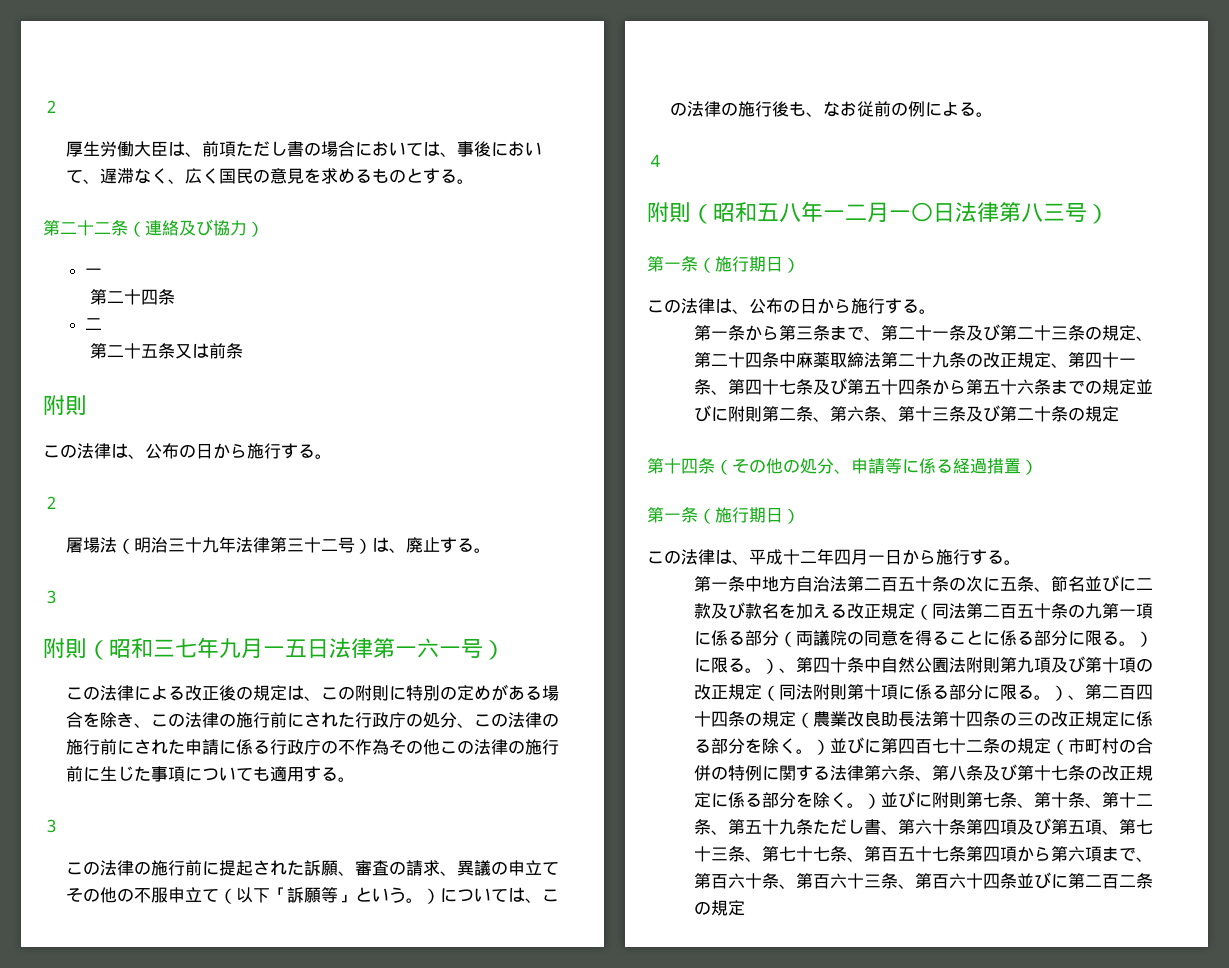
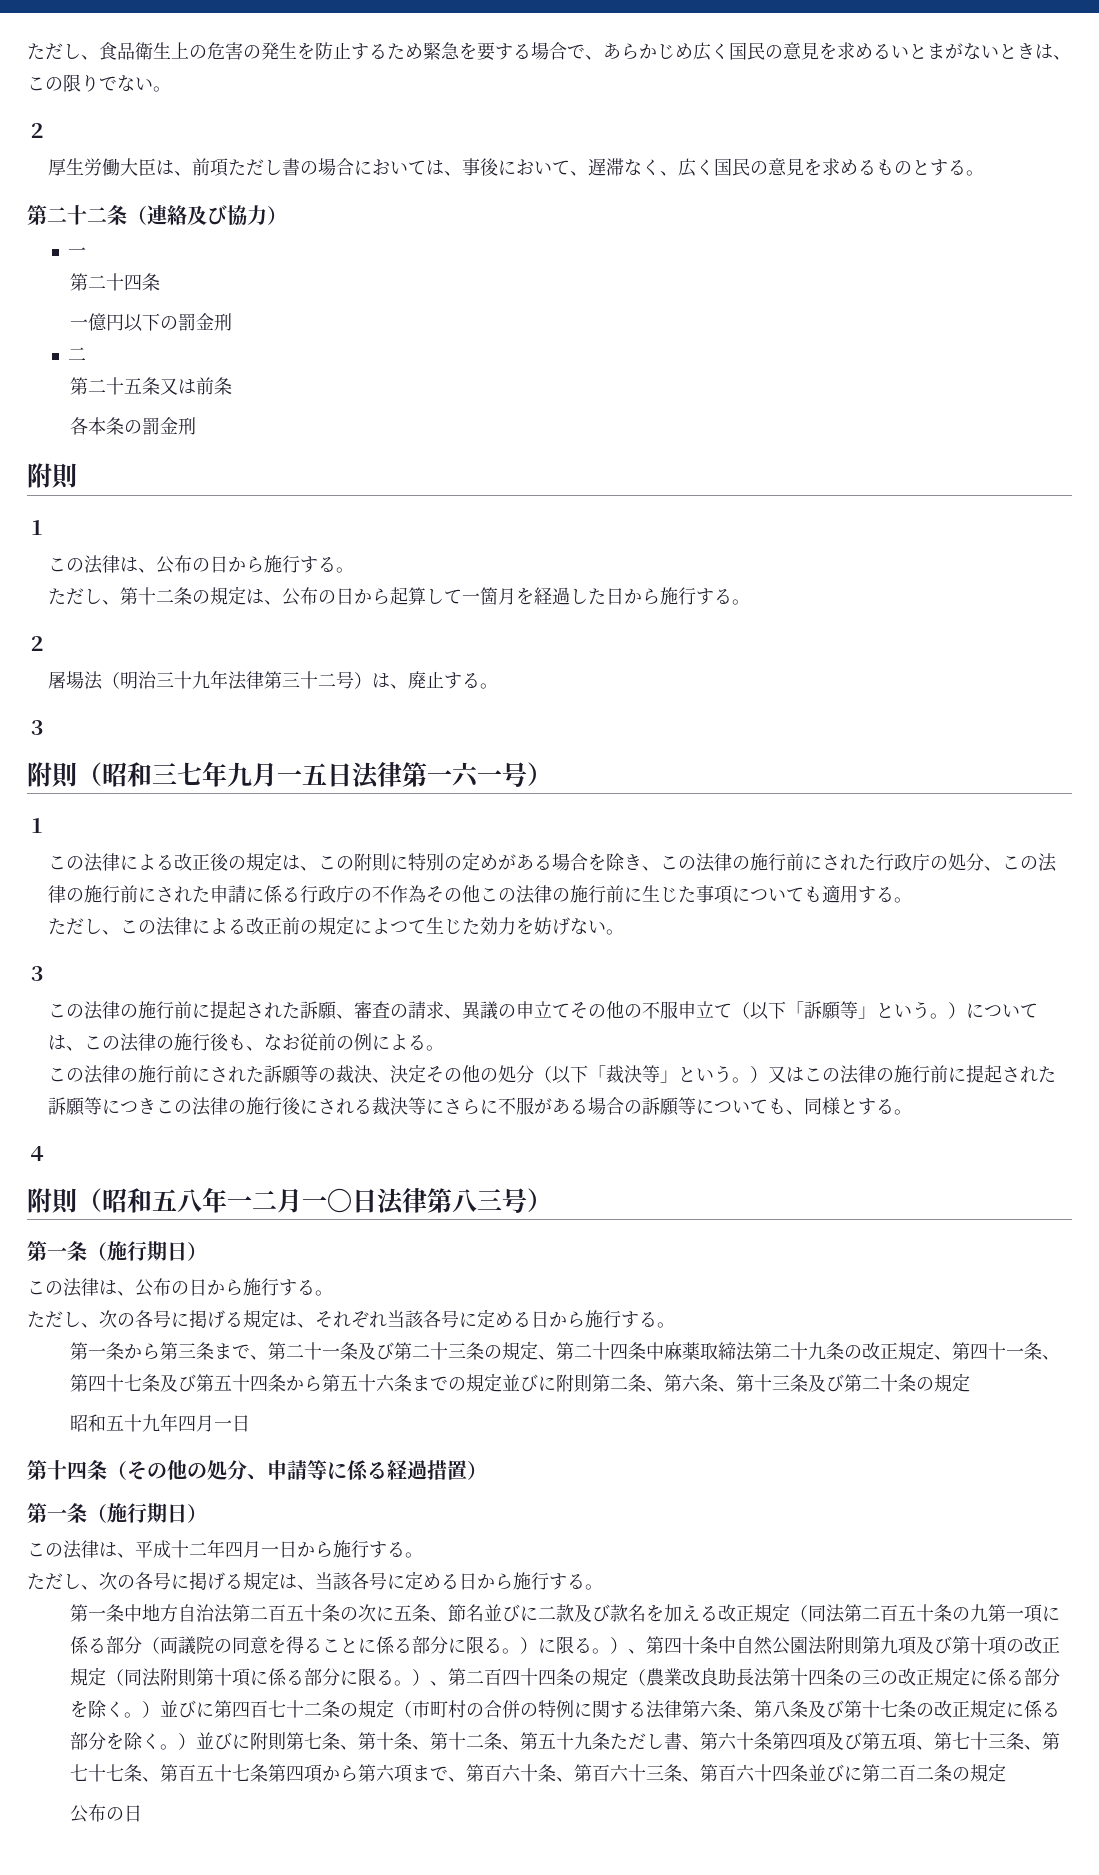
+ ただし、食品衛生上の危害の発生を防止するため緊急を要する場合で、あらかじめ広く国民の意見を求めるいとまがないときは、この限りでない。
+ 一億円以下の罰金刑
  第二十五条又は前条
+ 各本条の罰金刑
  附則
+ １
  この法律は、公布の日から施行する。
+ ただし、第十二条の規定は、公布の日から起算して一箇月を経過した日から施行する。
  附則（昭和三七年九月一五日法律第一六一号）
+ １
+ ただし、この法律による改正前の規定によつて生じた効力を妨げない。
+ この法律の施行前にされた訴願等の裁決、決定その他の処分（以下「裁決等」という。）又はこの法律の施行前に提起された訴願等につきこの法律の施行後にされる裁決等にさらに不服がある場合の訴願等についても、同様とする。
+ ただし、次の各号に掲げる規定は、それぞれ当該各号に定める日から施行する。
+ 昭和五十九年四月一日
+ ただし、次の各号に掲げる規定は、当該各号に定める日から施行する。
  第一条中地方自治法第二百五十条の次に五条、節名並びに二款及び款名を加える改正規定（同法第二百五十条の九第一項に係る部分（両議院の同意を得ることに係る部分に限る。）に限る。）、第四十条中自然公園法附則第九項及び第十項の改正規定（同法附則第十項に係る部分に限る。）、第二百四十四条の規定（農業改良助長法第十四条の三の改正規定に係る部分を除く。）並びに第四百七十二条の規定（市町村の合併の特例に関する法律第六条、第八条及び第十七条の改正規定に係る部分を除く。）並びに附則第七条、第十条、第十二条、第五十九条ただし書、第六十条第四項及び第五項、第七十三条、第七十七条、第百五十七条第四項から第六項まで、第百六十条、第百六十三条、第百六十四条並びに第二百二条の規定
+ 公布の日

